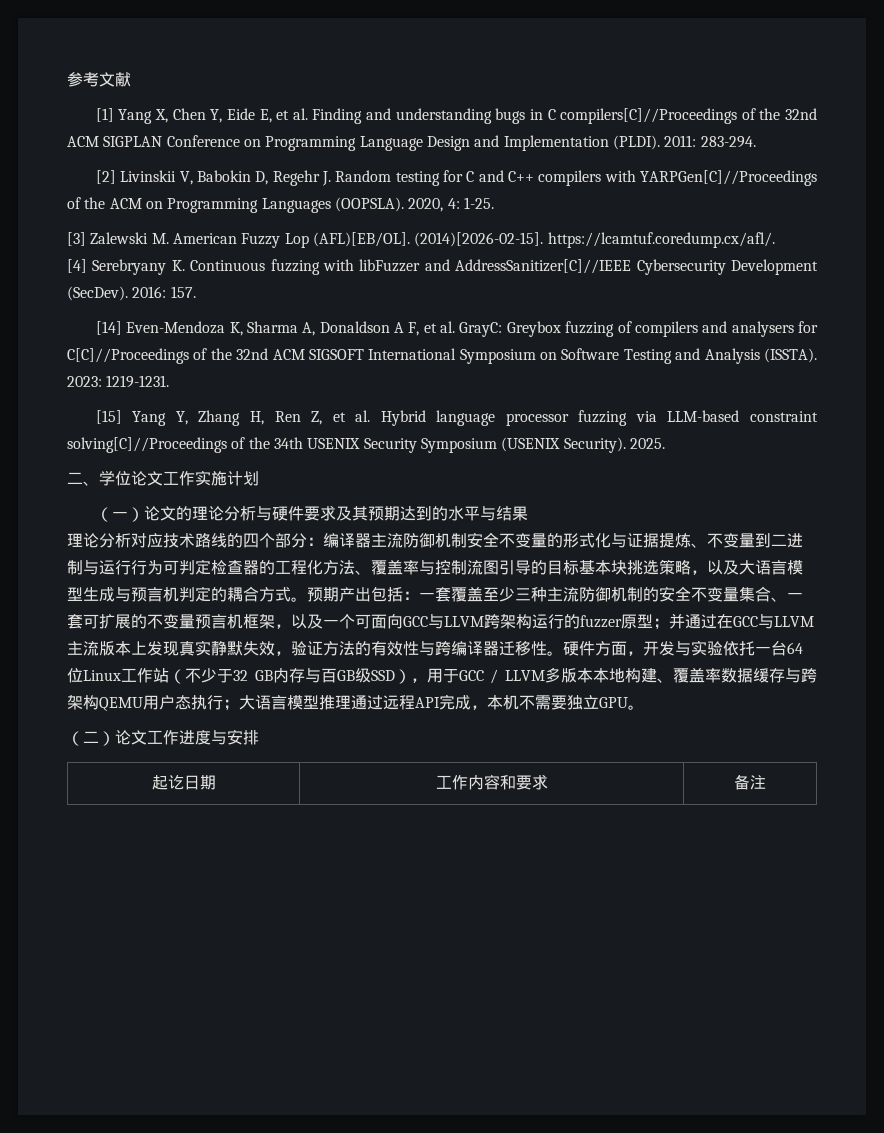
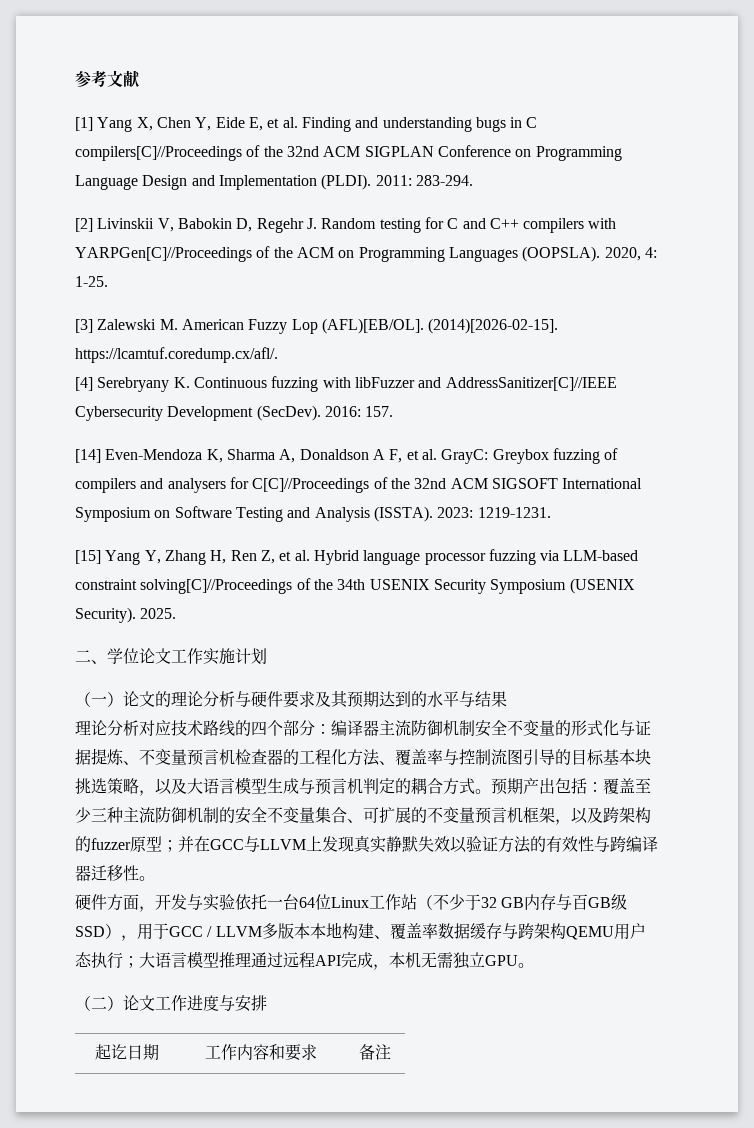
- 理论分析对应技术路线的四个部分：编译器主流防御机制安全不变量的形式化与证据提炼、不变量到二进制与运行行为可判定检查器的工程化方法、覆盖率与控制流图引导的目标基本块挑选策略，以及大语言模型生成与预言机判定的耦合方式。
+ 理论分析对应技术路线的四个部分：编译器主流防御机制安全不变量的形式化与证据提炼、不变量预言机检查器的工程化方法、覆盖率与控制流图引导的目标基本块挑选策略，以及大语言模型生成与预言机判定的耦合方式。
- 一套覆盖至少三种主流防御机制的安全不变量集合、一套可扩展的不变量预言机框架，以及一个可面向GCC与LLVM跨架构运行的fuzzer原型；
+ 覆盖至少三种主流防御机制的安全不变量集合、可扩展的不变量预言机框架，以及跨架构的fuzzer原型；
- 并通过在GCC与LLVM主流版本上发现真实静默失效，验证方法的有效性与跨编译器迁移性。硬件方面，开发与实验依托一台64位Linux工作站（不少于32 GB内存与百GB级SSD），用于GCC / LLVM多版本本地构建、覆盖率数据缓存与跨架构QEMU用户态执行；
+ 并在GCC与LLVM上发现真实静默失效以验证方法的有效性与跨编译器迁移性。
+ 硬件方面，开发与实验依托一台64位Linux工作站（不少于32 GB内存与百GB级SSD），用于GCC / LLVM多版本本地构建、覆盖率数据缓存与跨架构QEMU用户态执行；
- 大语言模型推理通过远程API完成，本机不需要独立GPU。
+ 大语言模型推理通过远程API完成，本机无需独立GPU。

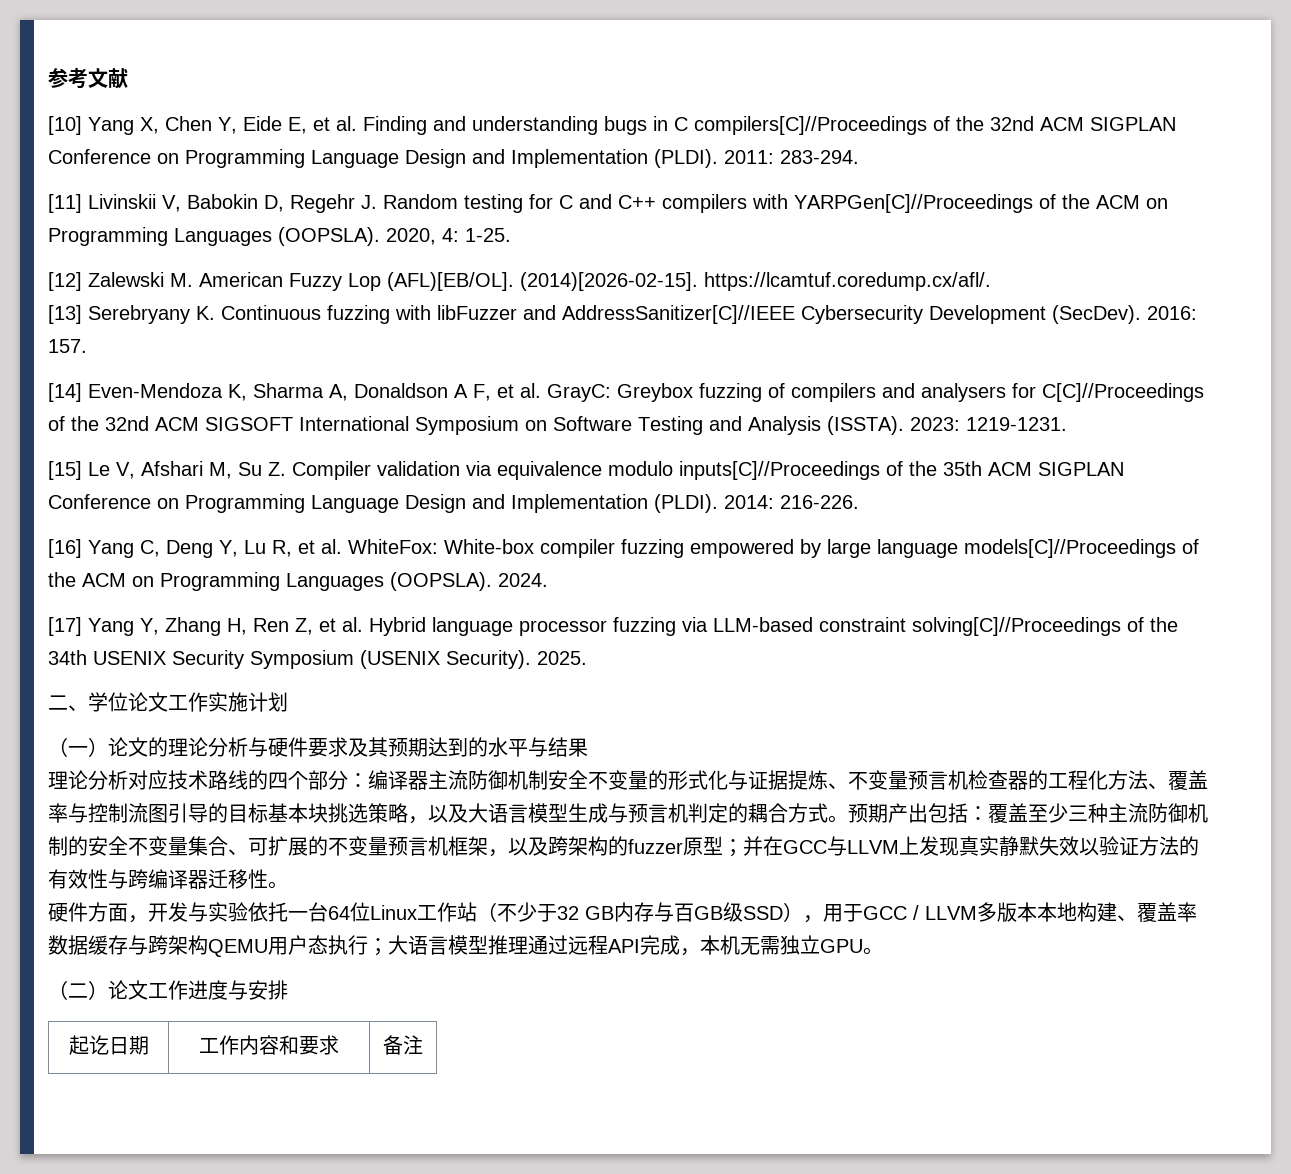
- [1] Yang X, Chen Y, Eide E, et al. Finding and understanding bugs in C compilers[C]//Proceedings of the 32nd ACM SIGPLAN Conference on Programming Language Design and Implementation (PLDI).
+ [10] Yang X, Chen Y, Eide E, et al. Finding and understanding bugs in C compilers[C]//Proceedings of the 32nd ACM SIGPLAN Conference on Programming Language Design and Implementation (PLDI).
- [2] Livinskii V, Babokin D, Regehr J. Random testing for C and C++ compilers with YARPGen[C]//Proceedings of the ACM on Programming Languages (OOPSLA).
+ [11] Livinskii V, Babokin D, Regehr J. Random testing for C and C++ compilers with YARPGen[C]//Proceedings of the ACM on Programming Languages (OOPSLA).
- [3] Zalewski M. American Fuzzy Lop (AFL)[EB/OL].
+ [12] Zalewski M. American Fuzzy Lop (AFL)[EB/OL].
- [4] Serebryany K. Continuous fuzzing with libFuzzer and AddressSanitizer[C]//IEEE Cybersecurity Development (SecDev).
+ [13] Serebryany K. Continuous fuzzing with libFuzzer and AddressSanitizer[C]//IEEE Cybersecurity Development (SecDev).
- [15] Yang Y, Zhang H, Ren Z, et al. Hybrid language processor fuzzing via LLM-based constraint solving[C]//Proceedings of the 34th USENIX Security Symposium (USENIX Security).
+ [15] Le V, Afshari M, Su Z. Compiler validation via equivalence modulo inputs[C]//Proceedings of the 35th ACM SIGPLAN Conference on Programming Language Design and Implementation (PLDI). 2014: 216-226.
+ [16] Yang C, Deng Y, Lu R, et al. WhiteFox: White-box compiler fuzzing empowered by large language models[C]//Proceedings of the ACM on Programming Languages (OOPSLA). 2024.
+ [17] Yang Y, Zhang H, Ren Z, et al. Hybrid language processor fuzzing via LLM-based constraint solving[C]//Proceedings of the 34th USENIX Security Symposium (USENIX Security).

